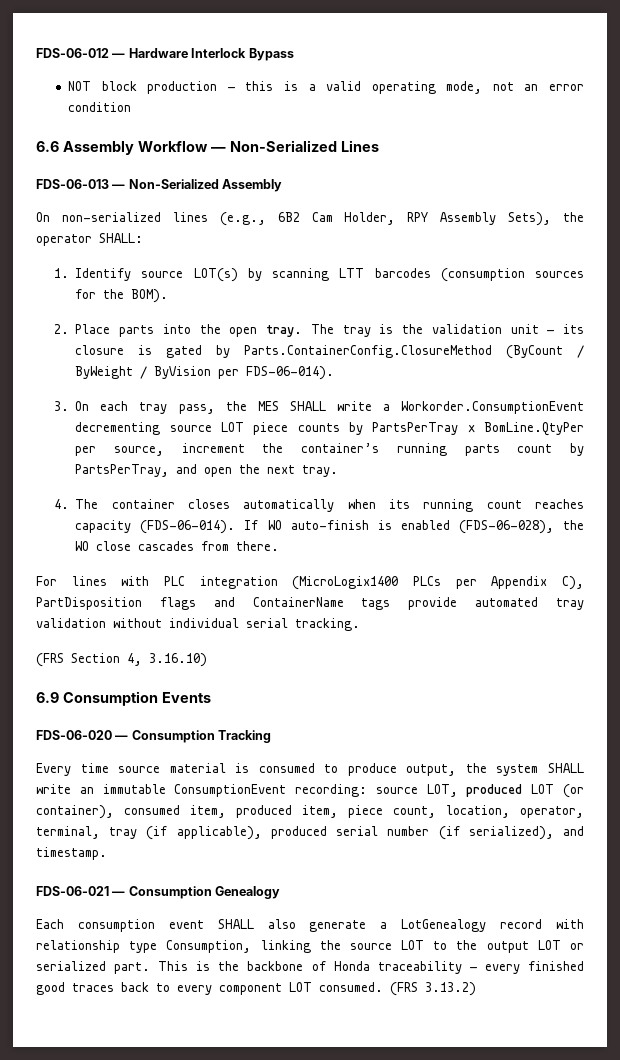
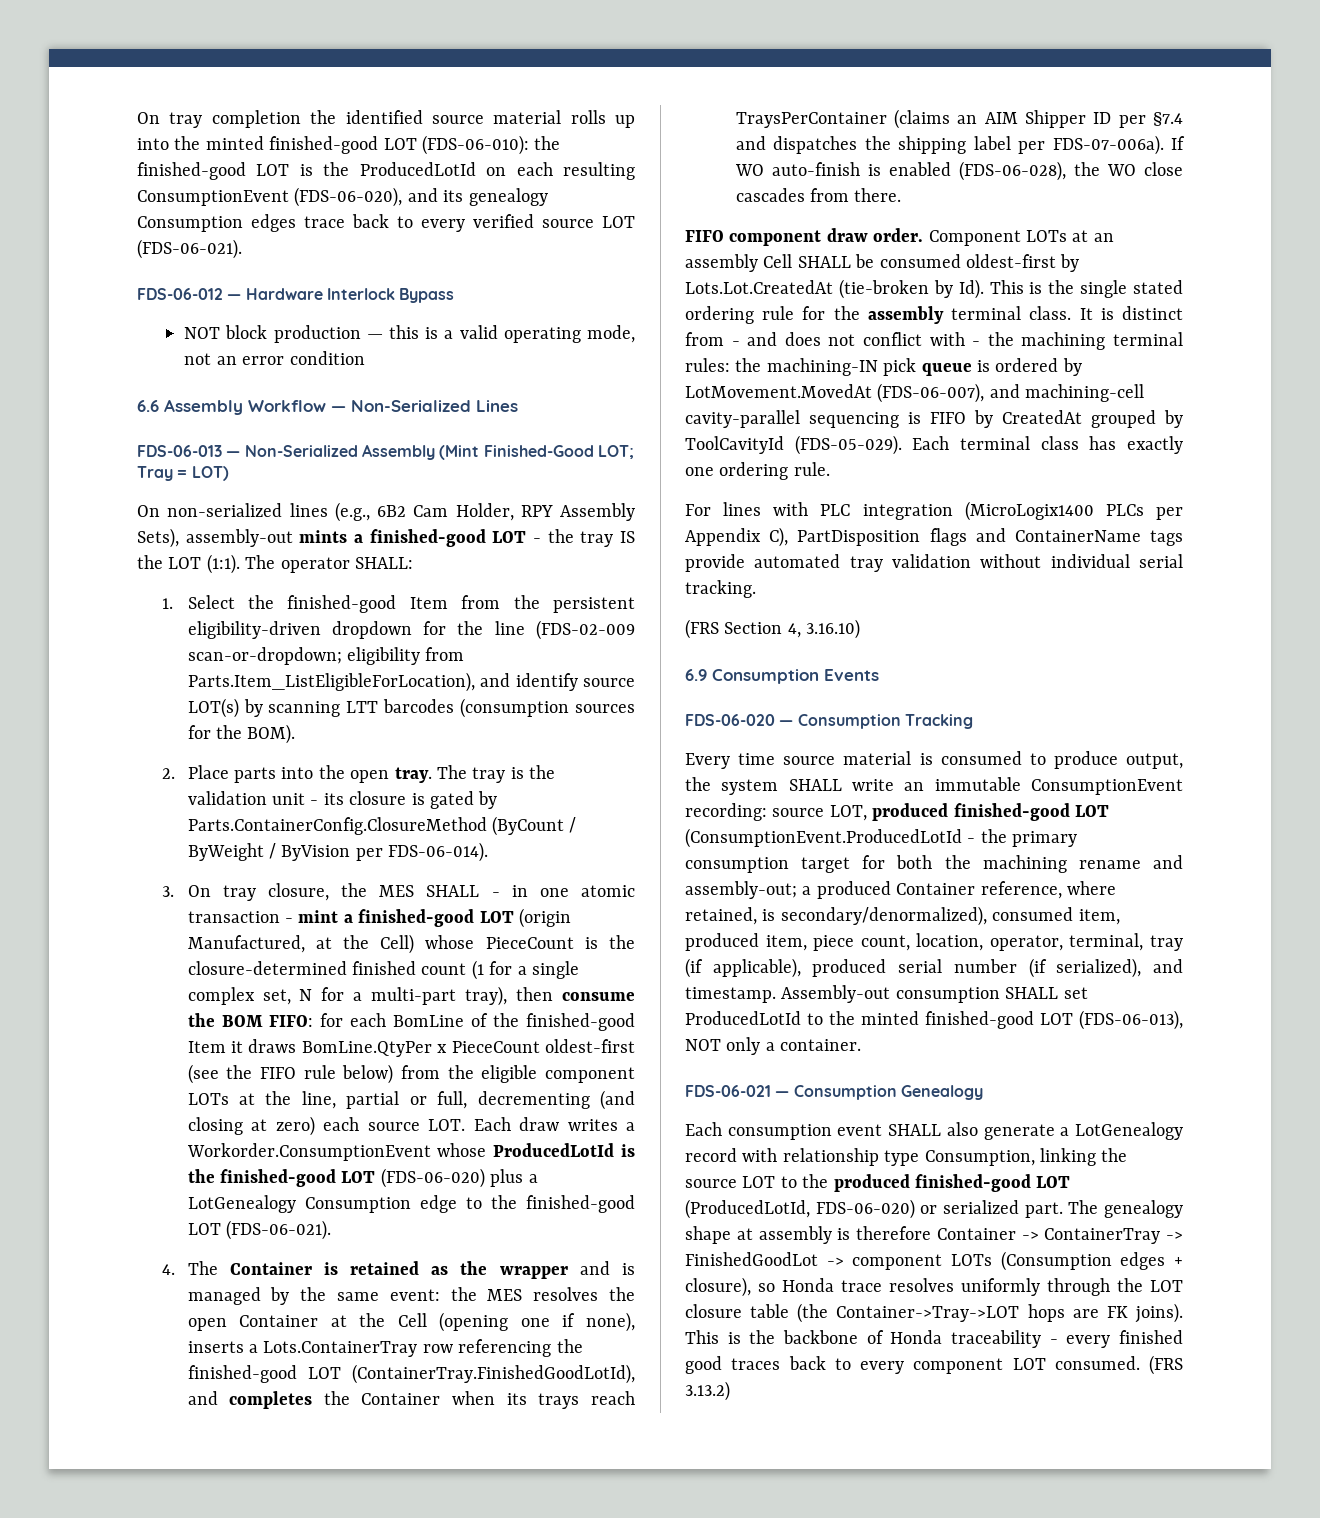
+ On tray completion the identified source material rolls up into the minted finished-good LOT (FDS-06-010): the finished-good LOT is the ProducedLotId on each resulting ConsumptionEvent (FDS-06-020), and its genealogy Consumption edges trace back to every verified source LOT (FDS-06-021).
- FDS-06-013 — Non-Serialized Assembly
+ FDS-06-013 — Non-Serialized Assembly (Mint Finished-Good LOT; Tray = LOT)
- On non-serialized lines (e.g., 6B2 Cam Holder, RPY Assembly Sets), the operator SHALL:
- 1. Identify source LOT(s) by scanning LTT barcodes (consumption sources for the BOM).
+ On non-serialized lines (e.g., 6B2 Cam Holder, RPY Assembly Sets), assembly-out mints a finished-good LOT - the tray IS the LOT (1:1). The operator SHALL:
+ 1. Select the finished-good Item from the persistent eligibility-driven dropdown for the line (FDS-02-009 scan-or-dropdown; eligibility from Parts.Item_ListEligibleForLocation), and identify source LOT(s) by scanning LTT barcodes (consumption sources for the BOM).
- The tray is the validation unit — its closure is gated by Parts.ContainerConfig.ClosureMethod (ByCount / ByWeight / ByVision per FDS-06-014).
+ The tray is the validation unit - its closure is gated by Parts.ContainerConfig.ClosureMethod (ByCount / ByWeight / ByVision per FDS-06-014).
- 3. On each tray pass, the MES SHALL write a Workorder.ConsumptionEvent decrementing source LOT piece counts by PartsPerTray × BomLine.QtyPer per source, increment the container’s running parts count by PartsPerTray, and open the next tray.
- 4. The container closes automatically when its running count reaches capacity (FDS-06-014).
+ 3. On tray closure, the MES SHALL - in one atomic transaction - mint a finished-good LOT (origin Manufactured, at the Cell) whose PieceCount is the closure-determined finished count (1 for a single complex set, N for a multi-part tray), then consume the BOM FIFO: for each BomLine of the finished-good Item it draws BomLine.QtyPer x PieceCount oldest-first (see the FIFO rule below) from the eligible component LOTs at the line, partial or full, decrementing (and closing at zero) each source LOT. Each draw writes a Workorder.ConsumptionEvent whose ProducedLotId is the finished-good LOT (FDS-06-020) plus a LotGenealogy Consumption edge to the finished-good LOT (FDS-06-021).
+ 4. The Container is retained as the wrapper and is managed by the same event: the MES resolves the open Container at the Cell (opening one if none), inserts a Lots.ContainerTray row referencing the finished-good LOT (ContainerTray.FinishedGoodLotId), and completes the Container when its trays reach TraysPerContainer (claims an AIM Shipper ID per §7.4 and dispatches the shipping label per FDS-07-006a).
+ FIFO component draw order. Component LOTs at an assembly Cell SHALL be consumed oldest-first by Lots.Lot.CreatedAt (tie-broken by Id). This is the single stated ordering rule for the assembly terminal class. It is distinct from - and does not conflict with - the machining terminal rules: the machining-IN pick queue is ordered by LotMovement.MovedAt (FDS-06-007), and machining-cell cavity-parallel sequencing is FIFO by CreatedAt grouped by ToolCavityId (FDS-05-029). Each terminal class has exactly one ordering rule.
- Every time source material is consumed to produce output, the system SHALL write an immutable ConsumptionEvent recording: source LOT, produced LOT (or container), consumed item, produced item, piece count, location, operator, terminal, tray (if applicable), produced serial number (if serialized), and timestamp.
+ Every time source material is consumed to produce output, the system SHALL write an immutable ConsumptionEvent recording: source LOT, produced finished-good LOT (ConsumptionEvent.ProducedLotId - the primary consumption target for both the machining rename and assembly-out; a produced Container reference, where retained, is secondary/denormalized), consumed item, produced item, piece count, location, operator, terminal, tray (if applicable), produced serial number (if serialized), and timestamp. Assembly-out consumption SHALL set ProducedLotId to the minted finished-good LOT (FDS-06-013), NOT only a container.
- Each consumption event SHALL also generate a LotGenealogy record with relationship type Consumption, linking the source LOT to the output LOT or serialized part.
+ Each consumption event SHALL also generate a LotGenealogy record with relationship type Consumption, linking the source LOT to the produced finished-good LOT (ProducedLotId, FDS-06-020) or serialized part. The genealogy shape at assembly is therefore Container -> ContainerTray -> FinishedGoodLot -> component LOTs (Consumption edges + closure), so Honda trace resolves uniformly through the LOT closure table (the Container->Tray->LOT hops are FK joins).
- This is the backbone of Honda traceability — every finished good traces back to every component LOT consumed.
+ This is the backbone of Honda traceability - every finished good traces back to every component LOT consumed.

